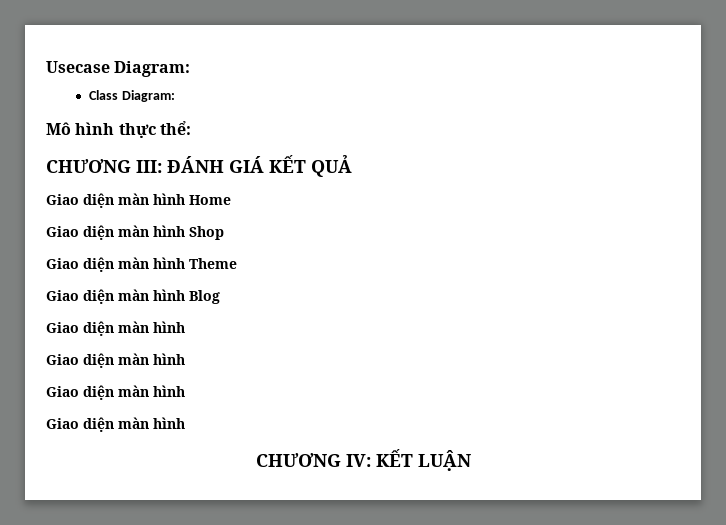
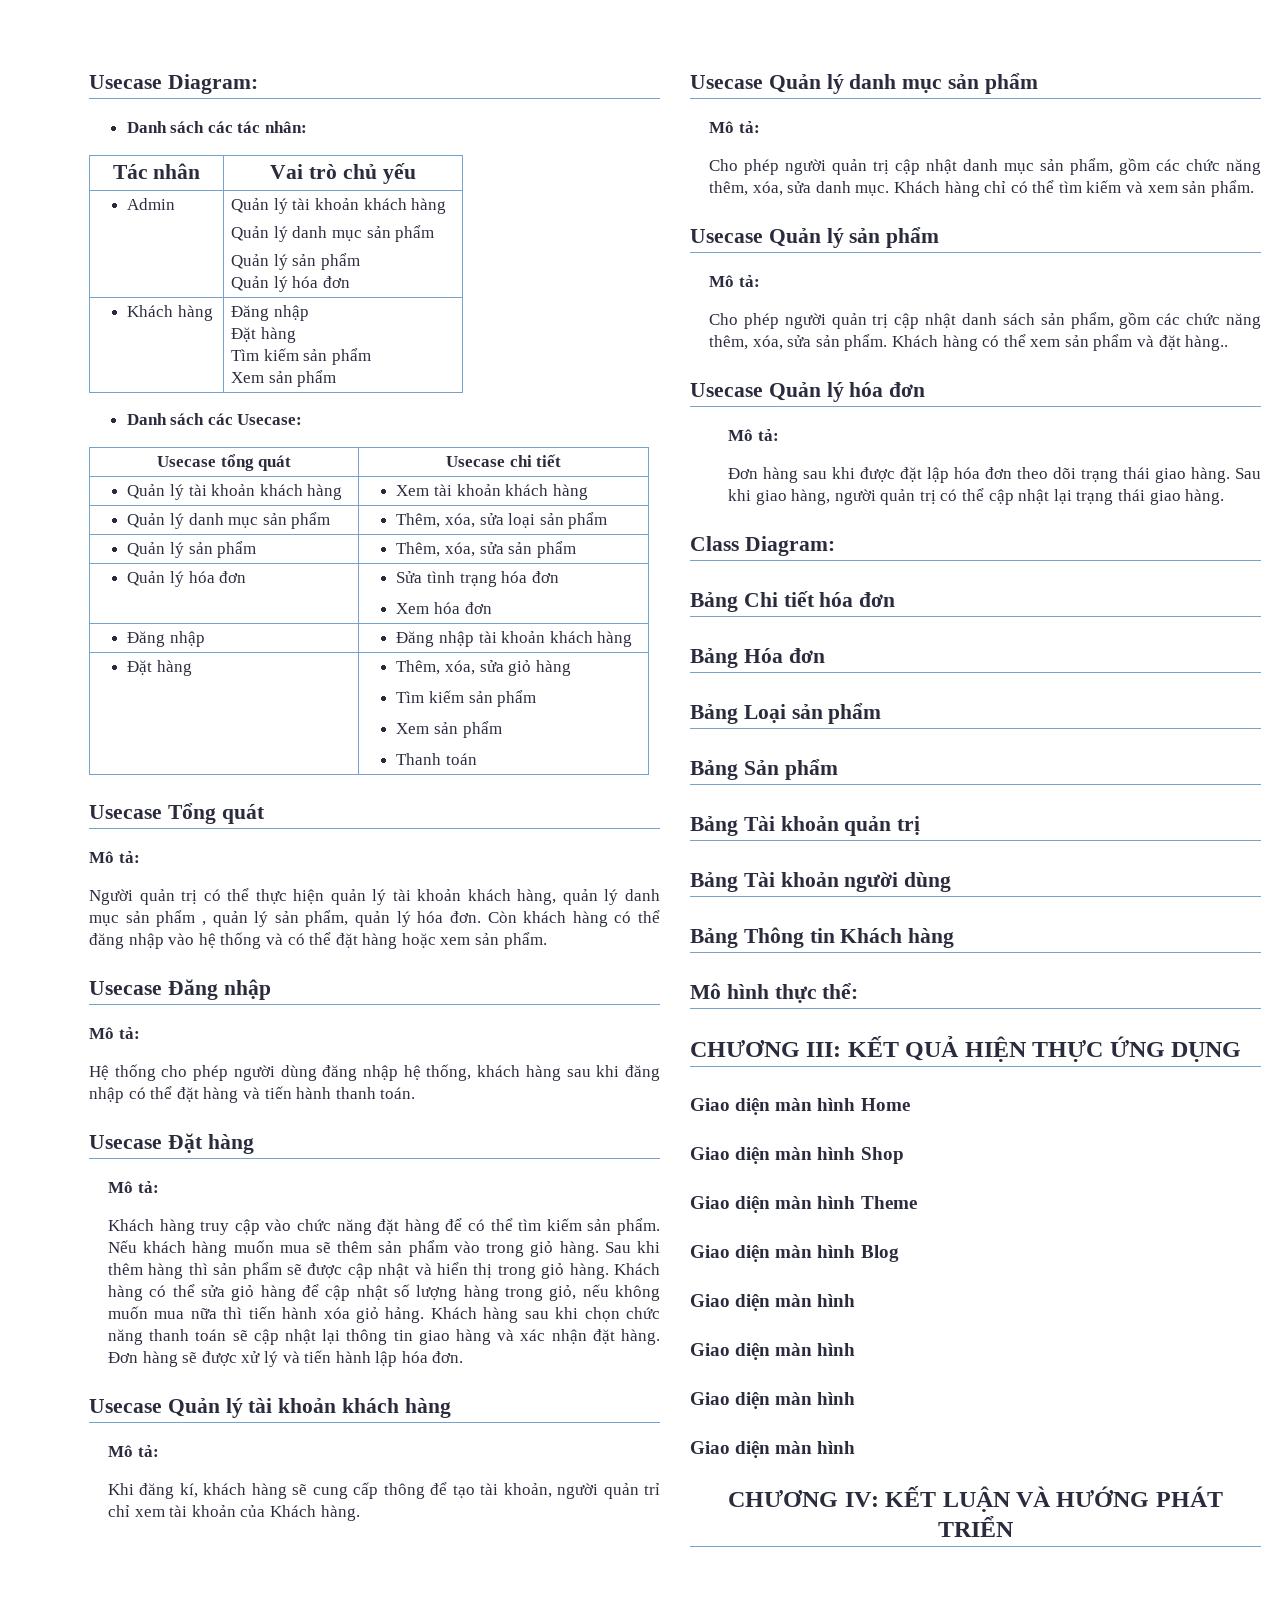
+ Danh sách các tác nhân:
+ Tác nhân | Vai trò chủ yếu
+ Admin | Quản lý tài khoản khách hàng
+ Quản lý danh mục sản phẩm
+ Quản lý sản phẩm
+ Quản lý hóa đơn
+ Khách hàng | Đăng nhập
+ Đặt hàng
+ Tìm kiếm sản phẩm
+ Xem sản phẩm
+ Danh sách các Usecase:
+ Usecase tổng quát | Usecase chi tiết
+ Quản lý tài khoản khách hàng | Xem tài khoản khách hàng
+ Quản lý danh mục sản phẩm | Thêm, xóa, sửa loại sản phẩm
+ Quản lý sản phẩm | Thêm, xóa, sửa sản phẩm
+ Quản lý hóa đơn | Sửa tình trạng hóa đơn
+ Xem hóa đơn
+ Đăng nhập | Đăng nhập tài khoản khách hàng
+ Đặt hàng | Thêm, xóa, sửa giỏ hàng
+ Tìm kiếm sản phẩm
+ Xem sản phẩm
+ Thanh toán
+ Usecase Tổng quát
+ Mô tả:
+ Người quản trị có thể thực hiện quản lý tài khoản khách hàng, quản lý danh mục sản phẩm , quản lý sản phẩm, quản lý hóa đơn. Còn khách hàng có thể đăng nhập vào hệ thống và có thể đặt hàng hoặc xem sản phẩm.
+ Usecase Đăng nhập
+ Mô tả:
+ Hệ thống cho phép người dùng đăng nhập hệ thống, khách hàng sau khi đăng nhập có thể đặt hàng và tiến hành thanh toán.
+ Usecase Đặt hàng
+ Mô tả:
+ Khách hàng truy cập vào chức năng đặt hàng để có thể tìm kiếm sản phẩm. Nếu khách hàng muốn mua sẽ thêm sản phẩm vào trong giỏ hàng. Sau khi thêm hàng thì sản phẩm sẽ được cập nhật và hiển thị trong giỏ hàng. Khách hàng có thể sửa giỏ hàng để cập nhật số lượng hàng trong giỏ, nếu không muốn mua nữa thì tiến hành xóa giỏ hảng. Khách hàng sau khi chọn chức năng thanh toán sẽ cập nhật lại thông tin giao hàng và xác nhận đặt hàng. Đơn hàng sẽ được xử lý và tiến hành lập hóa đơn.
+ Usecase Quản lý tài khoản khách hàng
+ Mô tả:
+ Khi đăng kí, khách hàng sẽ cung cấp thông để tạo tài khoản, người quản trỉ chỉ xem tài khoản của Khách hàng.
+ Usecase Quản lý danh mục sản phẩm
+ Mô tả:
+ Cho phép người quản trị cập nhật danh mục sản phẩm, gồm các chức năng thêm, xóa, sửa danh mục. Khách hàng chỉ có thể tìm kiếm và xem sản phẩm.
+ Usecase Quản lý sản phẩm
+ Mô tả:
+ Cho phép người quản trị cập nhật danh sách sản phẩm, gồm các chức năng thêm, xóa, sửa sản phẩm. Khách hàng có thể xem sản phẩm và đặt hàng..
+ Usecase Quản lý hóa đơn
+ Mô tả:
+ Đơn hàng sau khi được đặt lập hóa đơn theo dõi trạng thái giao hàng. Sau khi giao hàng, người quản trị có thể cập nhật lại trạng thái giao hàng.
  Class Diagram:
+ Bảng Chi tiết hóa đơn
+ Bảng Hóa đơn
+ Bảng Loại sản phẩm
+ Bảng Sản phẩm
+ Bảng Tài khoản quản trị
+ Bảng Tài khoản người dùng
+ Bảng Thông tin Khách hàng
- CHƯƠNG III: ĐÁNH GIÁ KẾT QUẢ
+ CHƯƠNG III: KẾT QUẢ HIỆN THỰC ỨNG DỤNG
- CHƯƠNG IV: KẾT LUẬN
+ CHƯƠNG IV: KẾT LUẬN VÀ HƯỚNG PHÁT TRIỂN

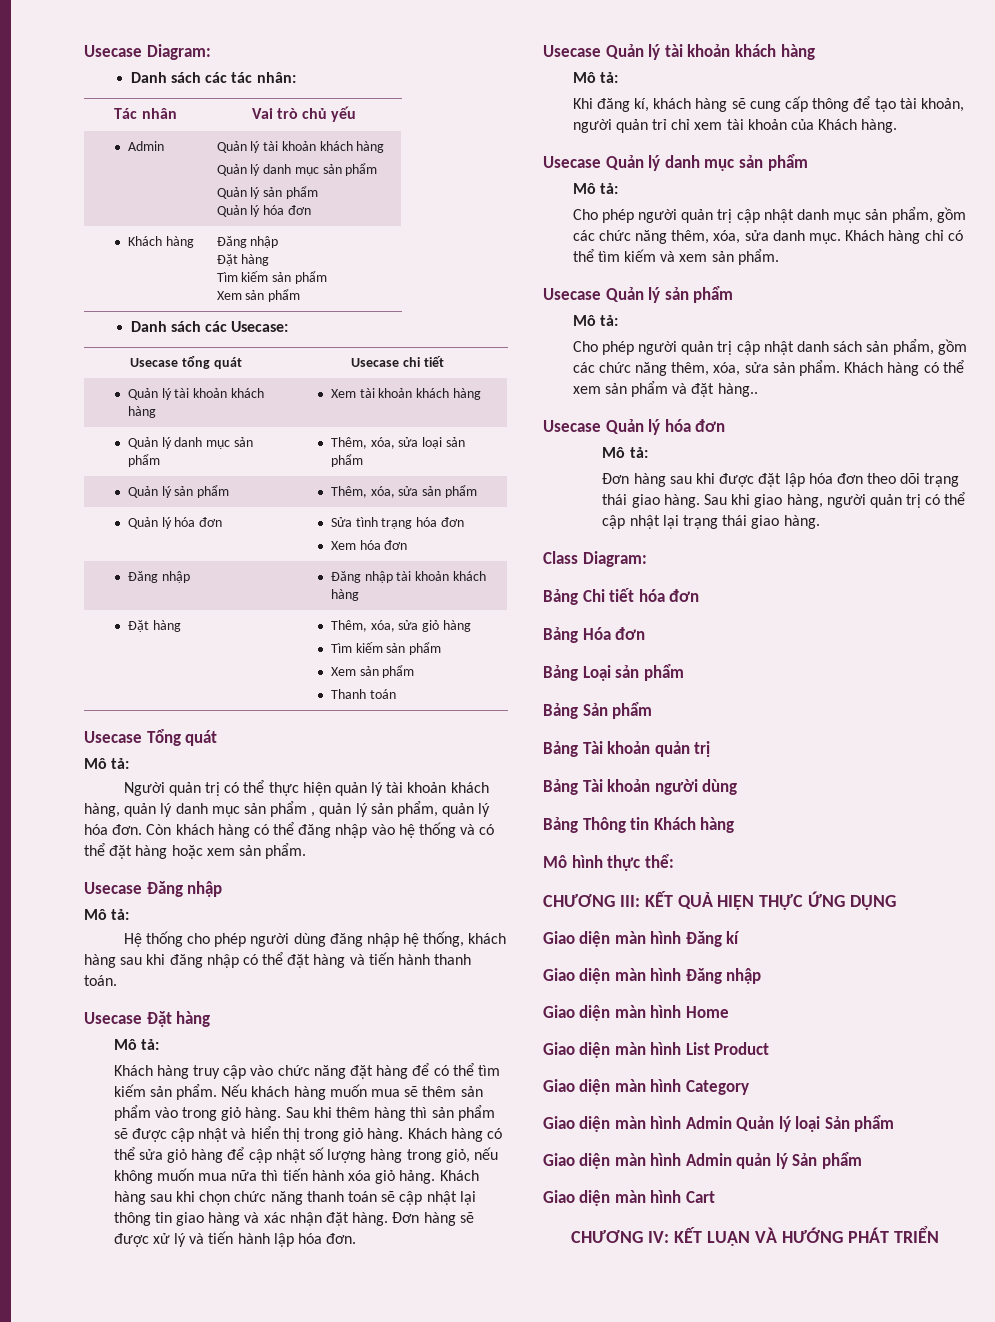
+ Giao diện màn hình Đăng kí
+ Giao diện màn hình Đăng nhập
- Giao diện màn hình Shop
- Giao diện màn hình Theme
- Giao diện màn hình Blog
- Giao diện màn hình
- Giao diện màn hình
- Giao diện màn hình
- Giao diện màn hình
+ Giao diện màn hình List Product
+ Giao diện màn hình Category
+ Giao diện màn hình Admin Quản lý loại Sản phẩm
+ Giao diện màn hình Admin quản lý Sản phẩm
+ Giao diện màn hình Cart

